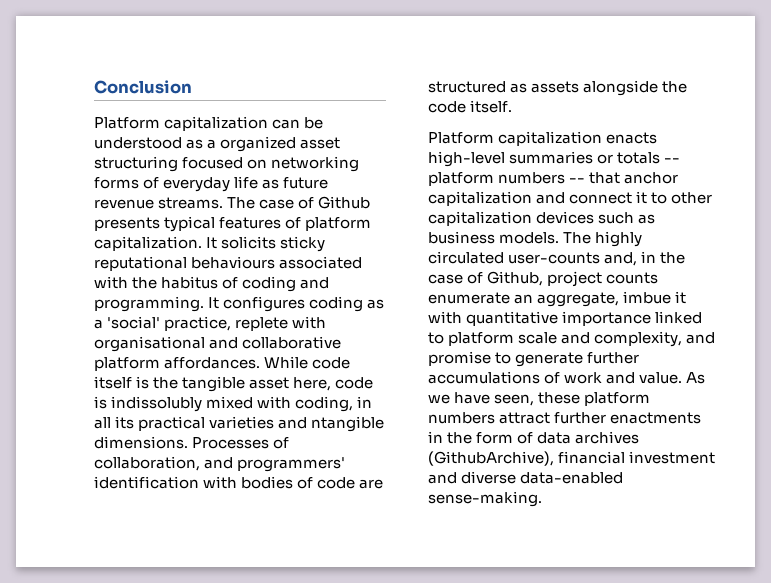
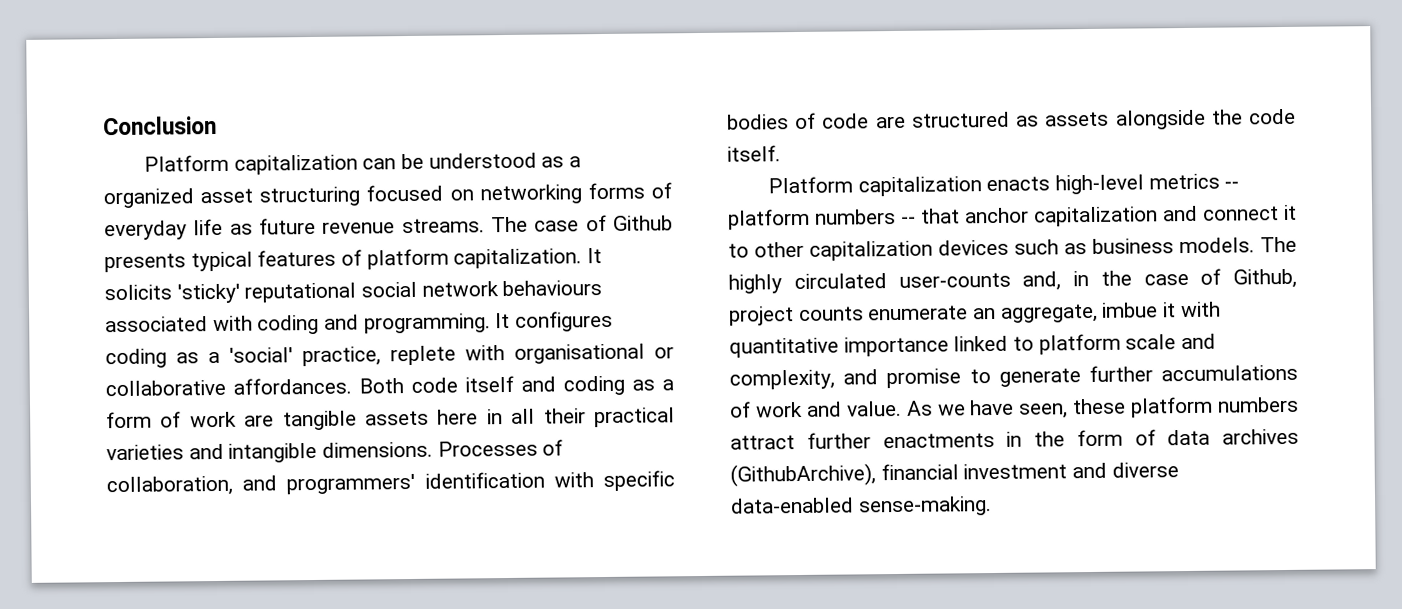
- It solicits sticky reputational behaviours associated with the habitus of coding and programming.
+ It solicits 'sticky' reputational social network behaviours associated with coding and programming.
- It configures coding as a 'social' practice, replete with organisational and collaborative platform affordances. While code itself is the tangible asset here, code is indissolubly mixed with coding, in all its practical varieties and ntangible dimensions.
+ It configures coding as a 'social' practice, replete with organisational or collaborative affordances. Both code itself and coding as a form of work are tangible assets here in all their practical varieties and intangible dimensions.
- Processes of collaboration, and programmers' identification with bodies of code are structured as assets alongside the code itself.
+ Processes of collaboration, and programmers' identification with specific bodies of code are structured as assets alongside the code itself.
- Platform capitalization enacts high-level summaries or totals -- platform numbers -- that anchor capitalization and connect it to other capitalization devices such as business models.
+ Platform capitalization enacts high-level metrics -- platform numbers -- that anchor capitalization and connect it to other capitalization devices such as business models.

